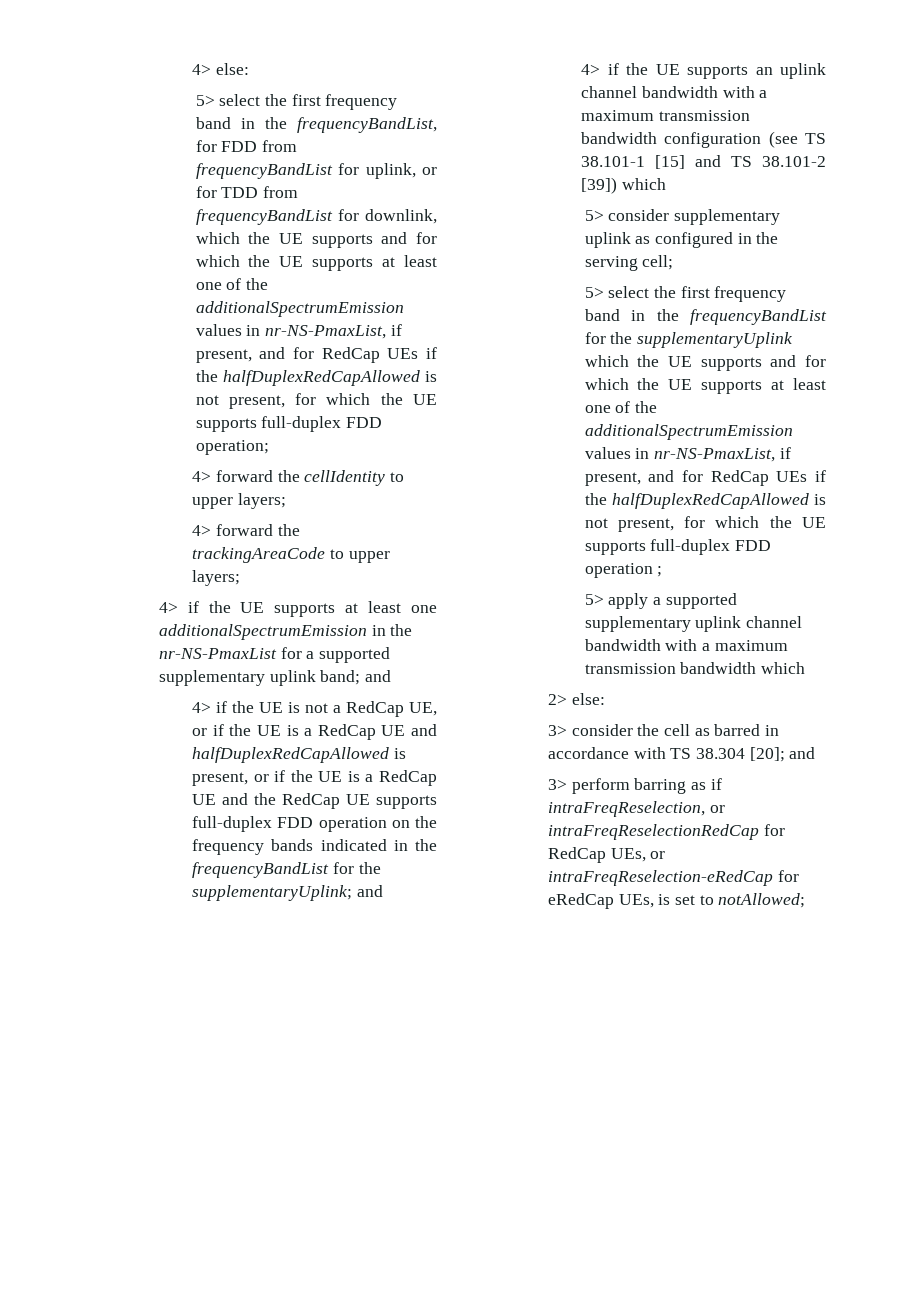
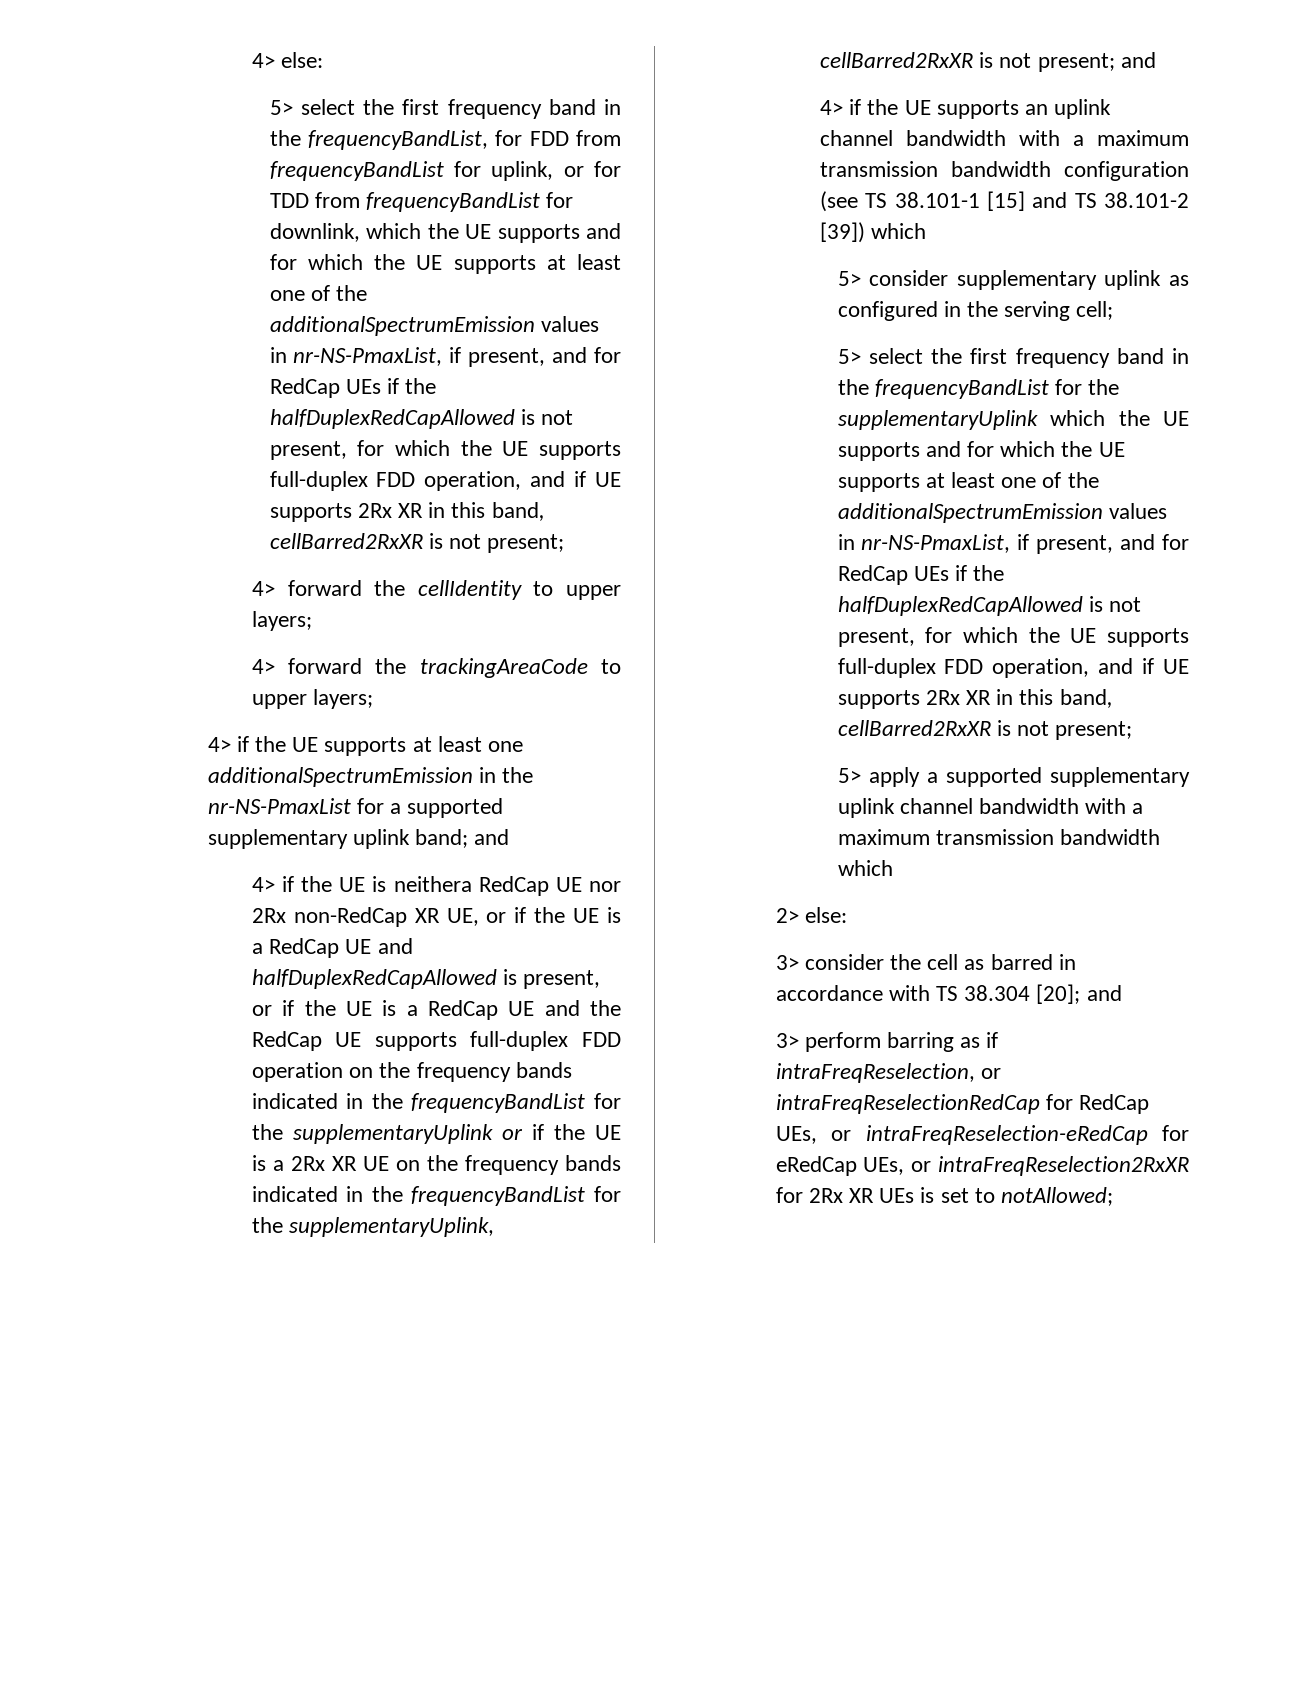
- 5> select the first frequency band in the frequencyBandList, for FDD from frequencyBandList for uplink, or for TDD from frequencyBandList for downlink, which the UE supports and for which the UE supports at least one of the additionalSpectrumEmission values in nr-NS-PmaxList, if present, and for RedCap UEs if the halfDuplexRedCapAllowed is not present, for which the UE supports full-duplex FDD operation;
+ 5> select the first frequency band in the frequencyBandList, for FDD from frequencyBandList for uplink, or for TDD from frequencyBandList for downlink, which the UE supports and for which the UE supports at least one of the additionalSpectrumEmission values in nr-NS-PmaxList, if present, and for RedCap UEs if the halfDuplexRedCapAllowed is not present, for which the UE supports full-duplex FDD operation, and if UE supports 2Rx XR in this band, cellBarred2RxXR is not present;
- 4> if the UE is not a RedCap UE, or if the UE is a RedCap UE and halfDuplexRedCapAllowed is present, or if the UE is a RedCap UE and the RedCap UE supports full-duplex FDD operation on the frequency bands indicated in the frequencyBandList for the supplementaryUplink; and
+ 4> if the UE is neithera RedCap UE nor 2Rx non-RedCap XR UE, or if the UE is a RedCap UE and halfDuplexRedCapAllowed is present, or if the UE is a RedCap UE and the RedCap UE supports full-duplex FDD operation on the frequency bands indicated in the frequencyBandList for the supplementaryUplink or if the UE is a 2Rx XR UE on the frequency bands indicated in the frequencyBandList for the supplementaryUplink, cellBarred2RxXR is not present; and
- 5> select the first frequency band in the frequencyBandList for the supplementaryUplink which the UE supports and for which the UE supports at least one of the additionalSpectrumEmission values in nr-NS-PmaxList, if present, and for RedCap UEs if the halfDuplexRedCapAllowed is not present, for which the UE supports full-duplex FDD operation ;
+ 5> select the first frequency band in the frequencyBandList for the supplementaryUplink which the UE supports and for which the UE supports at least one of the additionalSpectrumEmission values in nr-NS-PmaxList, if present, and for RedCap UEs if the halfDuplexRedCapAllowed is not present, for which the UE supports full-duplex FDD operation, and if UE supports 2Rx XR in this band, cellBarred2RxXR is not present;
- 3> perform barring as if intraFreqReselection, or intraFreqReselectionRedCap for RedCap UEs, or intraFreqReselection-eRedCap for eRedCap UEs, is set to notAllowed;
+ 3> perform barring as if intraFreqReselection, or intraFreqReselectionRedCap for RedCap UEs, or intraFreqReselection-eRedCap for eRedCap UEs, or intraFreqReselection2RxXR for 2Rx XR UEs is set to notAllowed;

